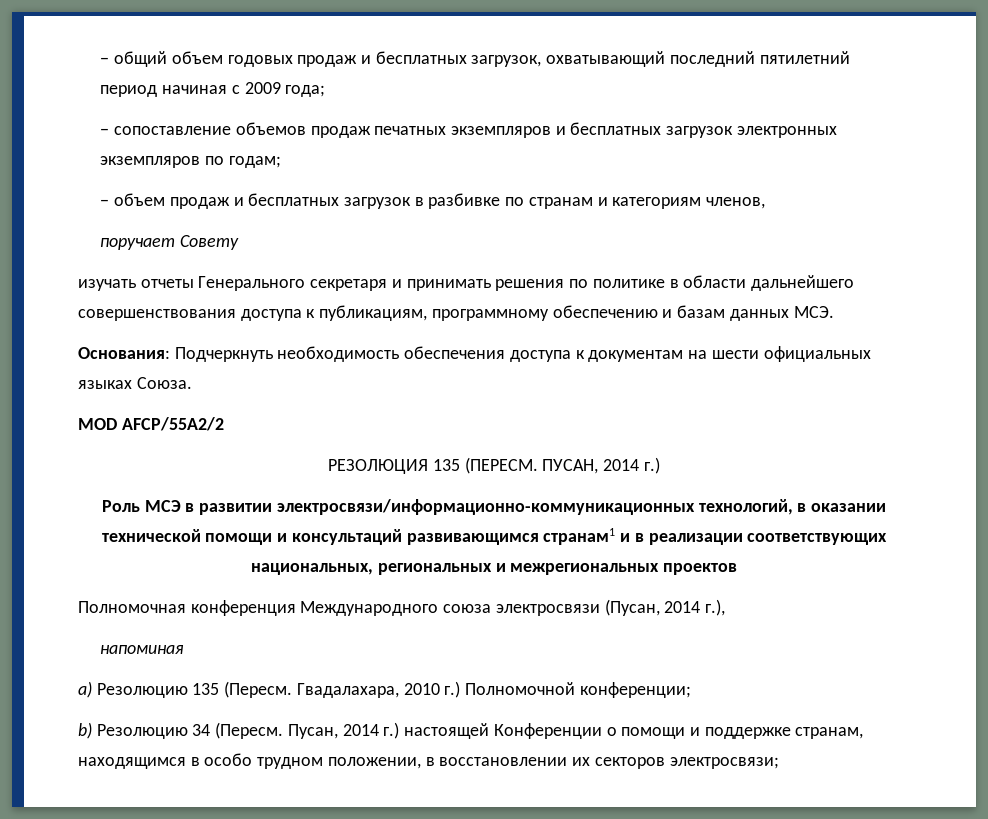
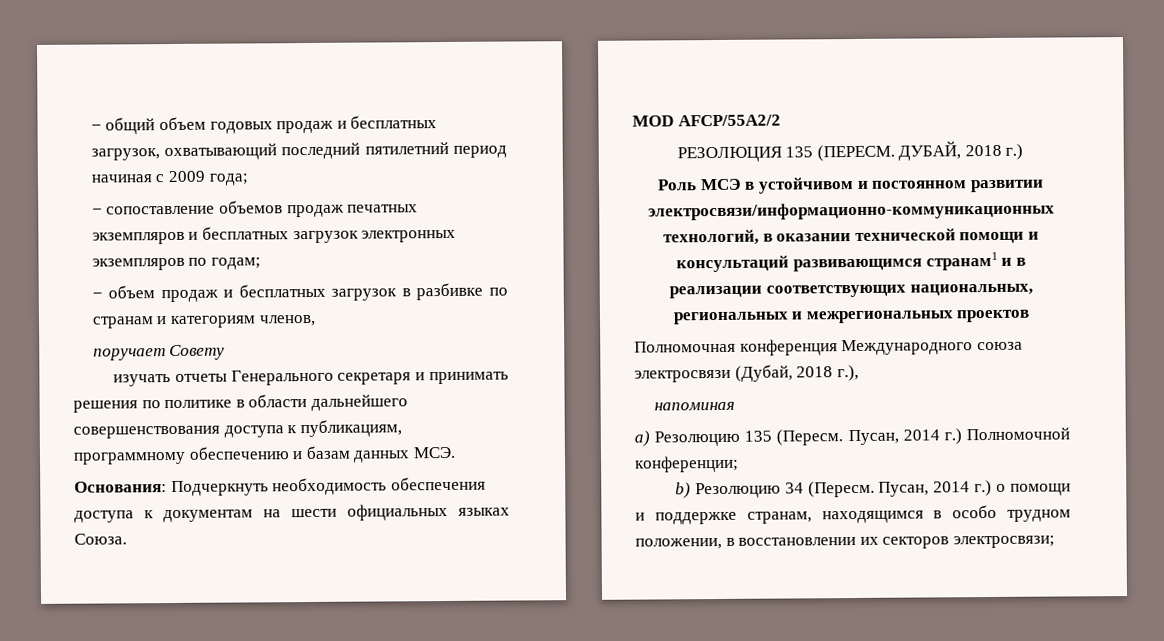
- ПУСАН, 2014 г.)
+ ДУБАЙ, 2018 г.)
- Роль МСЭ в развитии электросвязи/информационно-коммуникационных технологий, в оказании технической помощи и консультаций развивающимся странам1 и в реализации соответствующих национальных, региональных и межрегиональных проектов
+ Роль МСЭ в устойчивом и постоянном развитии электросвязи/информационно-коммуникационных технологий, в оказании технической помощи и консультаций развивающимся странам1 и в реализации соответствующих национальных, региональных и межрегиональных проектов
- Полномочная конференция Международного союза электросвязи (Пусан, 2014 г.),
+ Полномочная конференция Международного союза электросвязи (Дубай, 2018 г.),
- Гвадалахара, 2010 г.) Полномочной конференции;
+ Пусан, 2014 г.) Полномочной конференции;
- Пусан, 2014 г.) настоящей Конференции о помощи и поддержке странам, находящимся в особо трудном положении, в восстановлении их секторов электросвязи;
+ Пусан, 2014 г.) о помощи и поддержке странам, находящимся в особо трудном положении, в восстановлении их секторов электросвязи;

